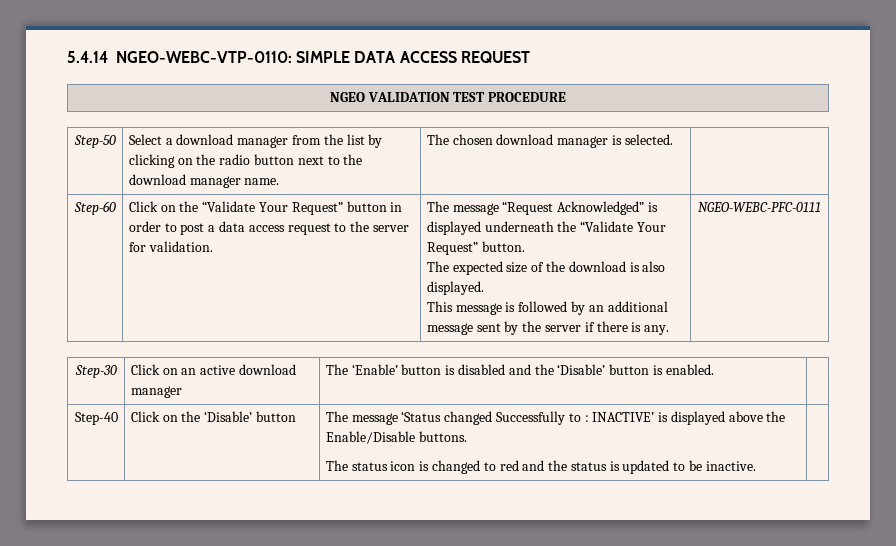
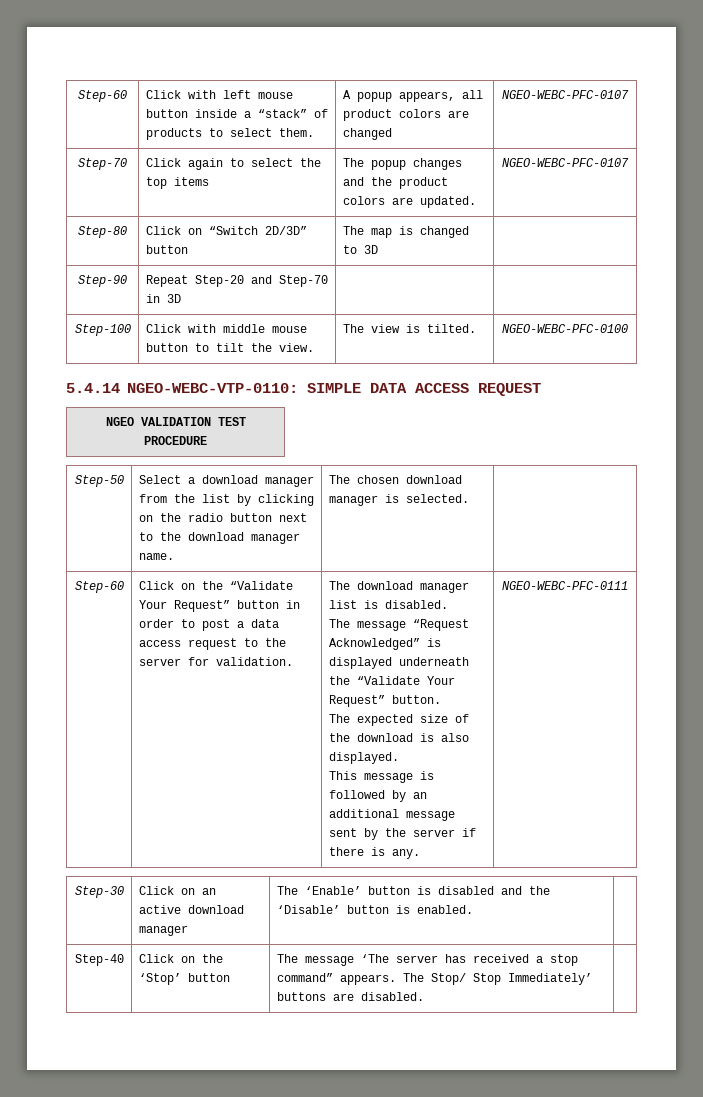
+ Step-60 | Click with left mouse button inside a “stack” of products to select them. | A popup appears, all product colors are changed | NGEO-WEBC-PFC-0107
+ Step-70 | Click again to select the top items | The popup changes and the product colors are updated. | NGEO-WEBC-PFC-0107
+ Step-80 | Click on “Switch 2D/3D” button | The map is changed to 3D |
+ Step-90 | Repeat Step-20 and Step-70 in 3D | |
+ Step-100 | Click with middle mouse button to tilt the view. | The view is tilted. | NGEO-WEBC-PFC-0100
+ The download manager list is disabled.
- Step-40 | Click on the ‘Disable’ button | The message ‘Status changed Successfully to : INACTIVE’ is displayed above the Enable/Disable buttons.
- The status icon is changed to red and the status is updated to be inactive. |
+ Step-40 | Click on the ‘Stop’ button | The message ‘The server has received a stop command” appears. The Stop/ Stop Immediately’ buttons are disabled. |

